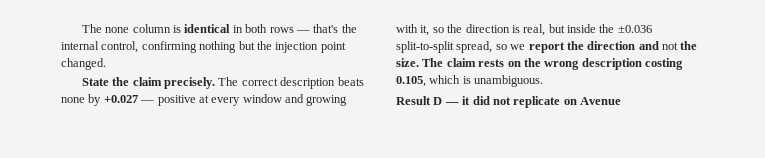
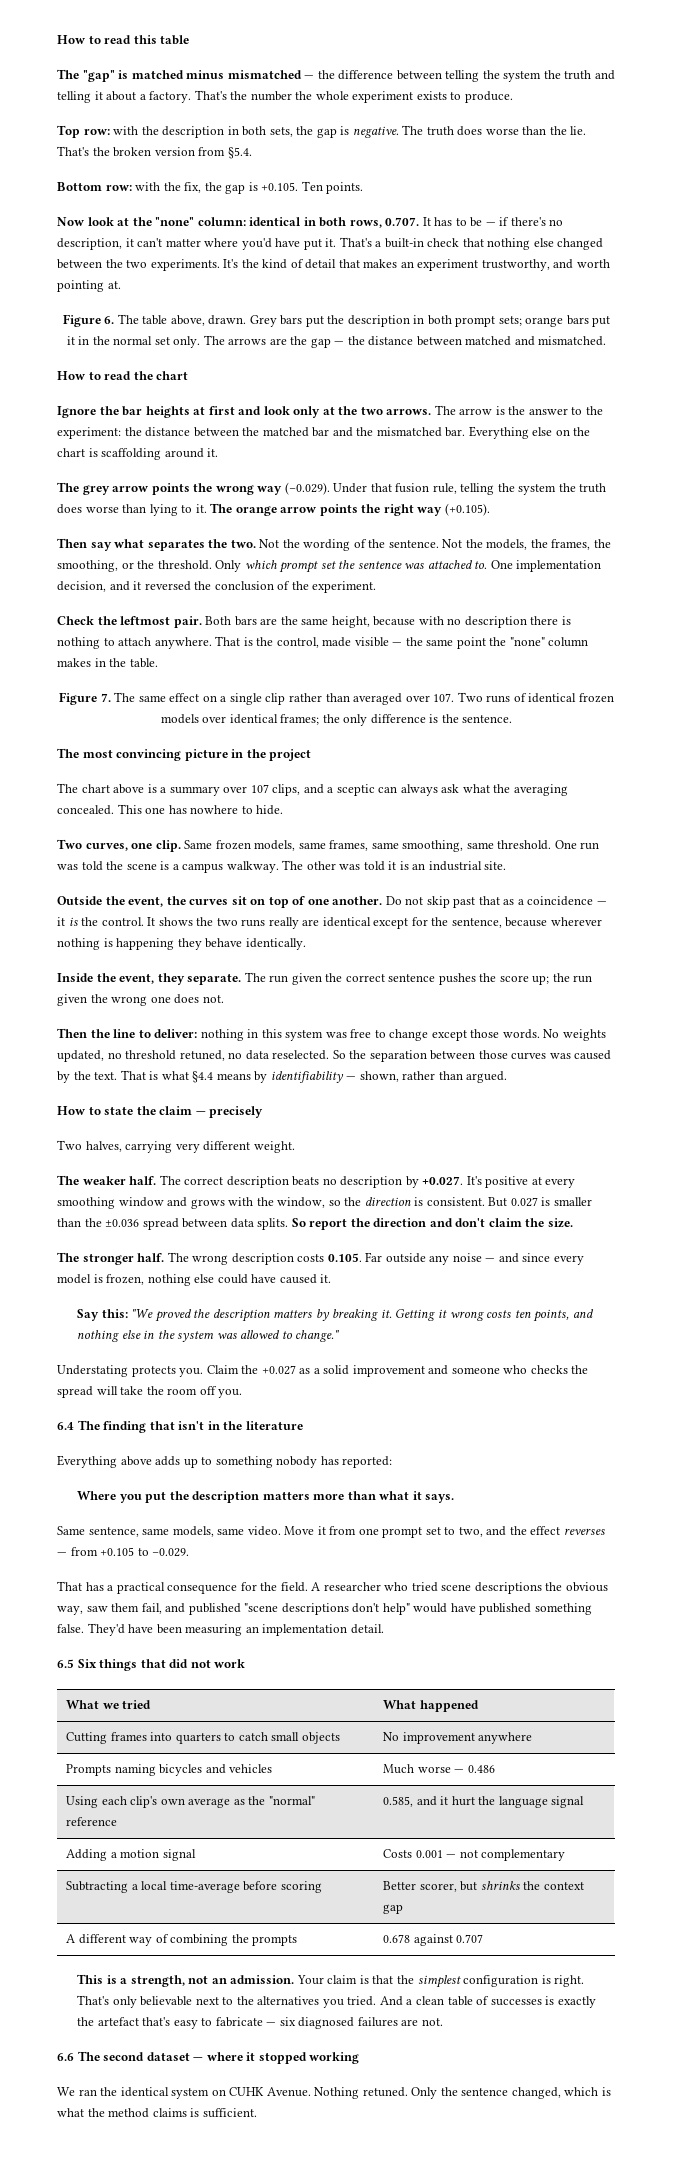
- The none column is identical in both rows — that's the internal control, confirming nothing but the injection point changed.
- State the claim precisely. The correct description beats none by +0.027 — positive at every window and growing with it, so the direction is real, but inside the ±0.036 split-to-split spread, so we report the direction and not the size. The claim rests on the wrong description costing 0.105, which is unambiguous.
- Result D — it did not replicate on Avenue
+ How to read this table
+ The "gap" is matched minus mismatched — the difference between telling the system the truth and telling it about a factory. That's the number the whole experiment exists to produce.
+ Top row: with the description in both sets, the gap is negative. The truth does worse than the lie. That's the broken version from §5.4.
+ Bottom row: with the fix, the gap is +0.105. Ten points.
+ Now look at the "none" column: identical in both rows, 0.707. It has to be — if there's no description, it can't matter where you'd have put it. That's a built-in check that nothing else changed between the two experiments. It's the kind of detail that makes an experiment trustworthy, and worth pointing at.
+ Figure 6. The table above, drawn. Grey bars put the description in both prompt sets; orange bars put it in the normal set only. The arrows are the gap — the distance between matched and mismatched.
+ How to read the chart
+ Ignore the bar heights at first and look only at the two arrows. The arrow is the answer to the experiment: the distance between the matched bar and the mismatched bar. Everything else on the chart is scaffolding around it.
+ The grey arrow points the wrong way (−0.029). Under that fusion rule, telling the system the truth does worse than lying to it. The orange arrow points the right way (+0.105).
+ Then say what separates the two. Not the wording of the sentence. Not the models, the frames, the smoothing, or the threshold. Only which prompt set the sentence was attached to. One implementation decision, and it reversed the conclusion of the experiment.
+ Check the leftmost pair. Both bars are the same height, because with no description there is nothing to attach anywhere. That is the control, made visible — the same point the "none" column makes in the table.
+ Figure 7. The same effect on a single clip rather than averaged over 107. Two runs of identical frozen models over identical frames; the only difference is the sentence.
+ The most convincing picture in the project
+ The chart above is a summary over 107 clips, and a sceptic can always ask what the averaging concealed. This one has nowhere to hide.
+ Two curves, one clip. Same frozen models, same frames, same smoothing, same threshold. One run was told the scene is a campus walkway. The other was told it is an industrial site.
+ Outside the event, the curves sit on top of one another. Do not skip past that as a coincidence — it is the control. It shows the two runs really are identical except for the sentence, because wherever nothing is happening they behave identically.
+ Inside the event, they separate. The run given the correct sentence pushes the score up; the run given the wrong one does not.
+ Then the line to deliver: nothing in this system was free to change except those words. No weights updated, no threshold retuned, no data reselected. So the separation between those curves was caused by the text. That is what §4.4 means by identifiability — shown, rather than argued.
+ How to state the claim — precisely
+ Two halves, carrying very different weight.
+ The weaker half. The correct description beats no description by +0.027. It's positive at every smoothing window and grows with the window, so the direction is consistent. But 0.027 is smaller than the ±0.036 spread between data splits. So report the direction and don't claim the size.
+ The stronger half. The wrong description costs 0.105. Far outside any noise — and since every model is frozen, nothing else could have caused it.
+ Say this: "We proved the description matters by breaking it. Getting it wrong costs ten points, and nothing else in the system was allowed to change."
+ Understating protects you. Claim the +0.027 as a solid improvement and someone who checks the spread will take the room off you.
+ 6.4 The finding that isn't in the literature
+ Everything above adds up to something nobody has reported:
+ Where you put the description matters more than what it says.
+ Same sentence, same models, same video. Move it from one prompt set to two, and the effect reverses — from +0.105 to −0.029.
+ That has a practical consequence for the field. A researcher who tried scene descriptions the obvious way, saw them fail, and published "scene descriptions don't help" would have published something false. They'd have been measuring an implementation detail.
+ 6.5 Six things that did not work
+ What we tried | What happened
+ Cutting frames into quarters to catch small objects | No improvement anywhere
+ Prompts naming bicycles and vehicles | Much worse — 0.486
+ Using each clip's own average as the "normal" reference | 0.585, and it hurt the language signal
+ Adding a motion signal | Costs 0.001 — not complementary
+ Subtracting a local time-average before scoring | Better scorer, but shrinks the context gap
+ A different way of combining the prompts | 0.678 against 0.707
+ This is a strength, not an admission. Your claim is that the simplest configuration is right. That's only believable next to the alternatives you tried. And a clean table of successes is exactly the artefact that's easy to fabricate — six diagnosed failures are not.
+ 6.6 The second dataset — where it stopped working
+ We ran the identical system on CUHK Avenue. Nothing retuned. Only the sentence changed, which is what the method claims is sufficient.

